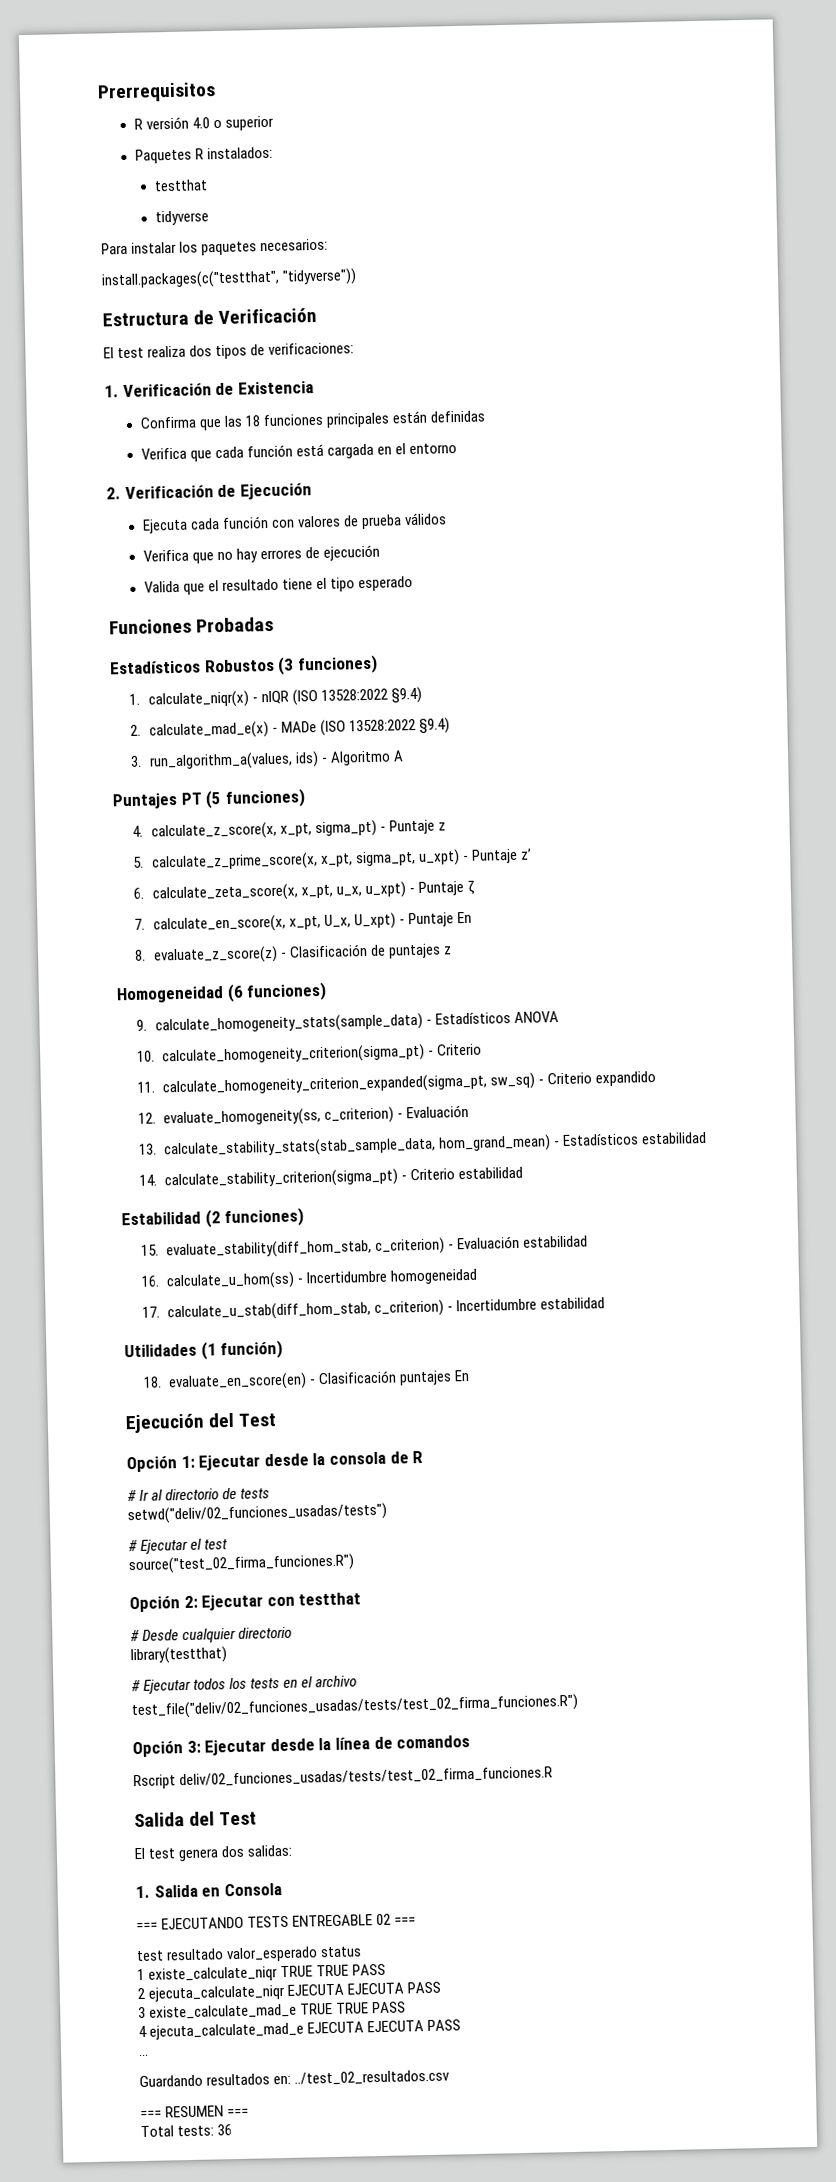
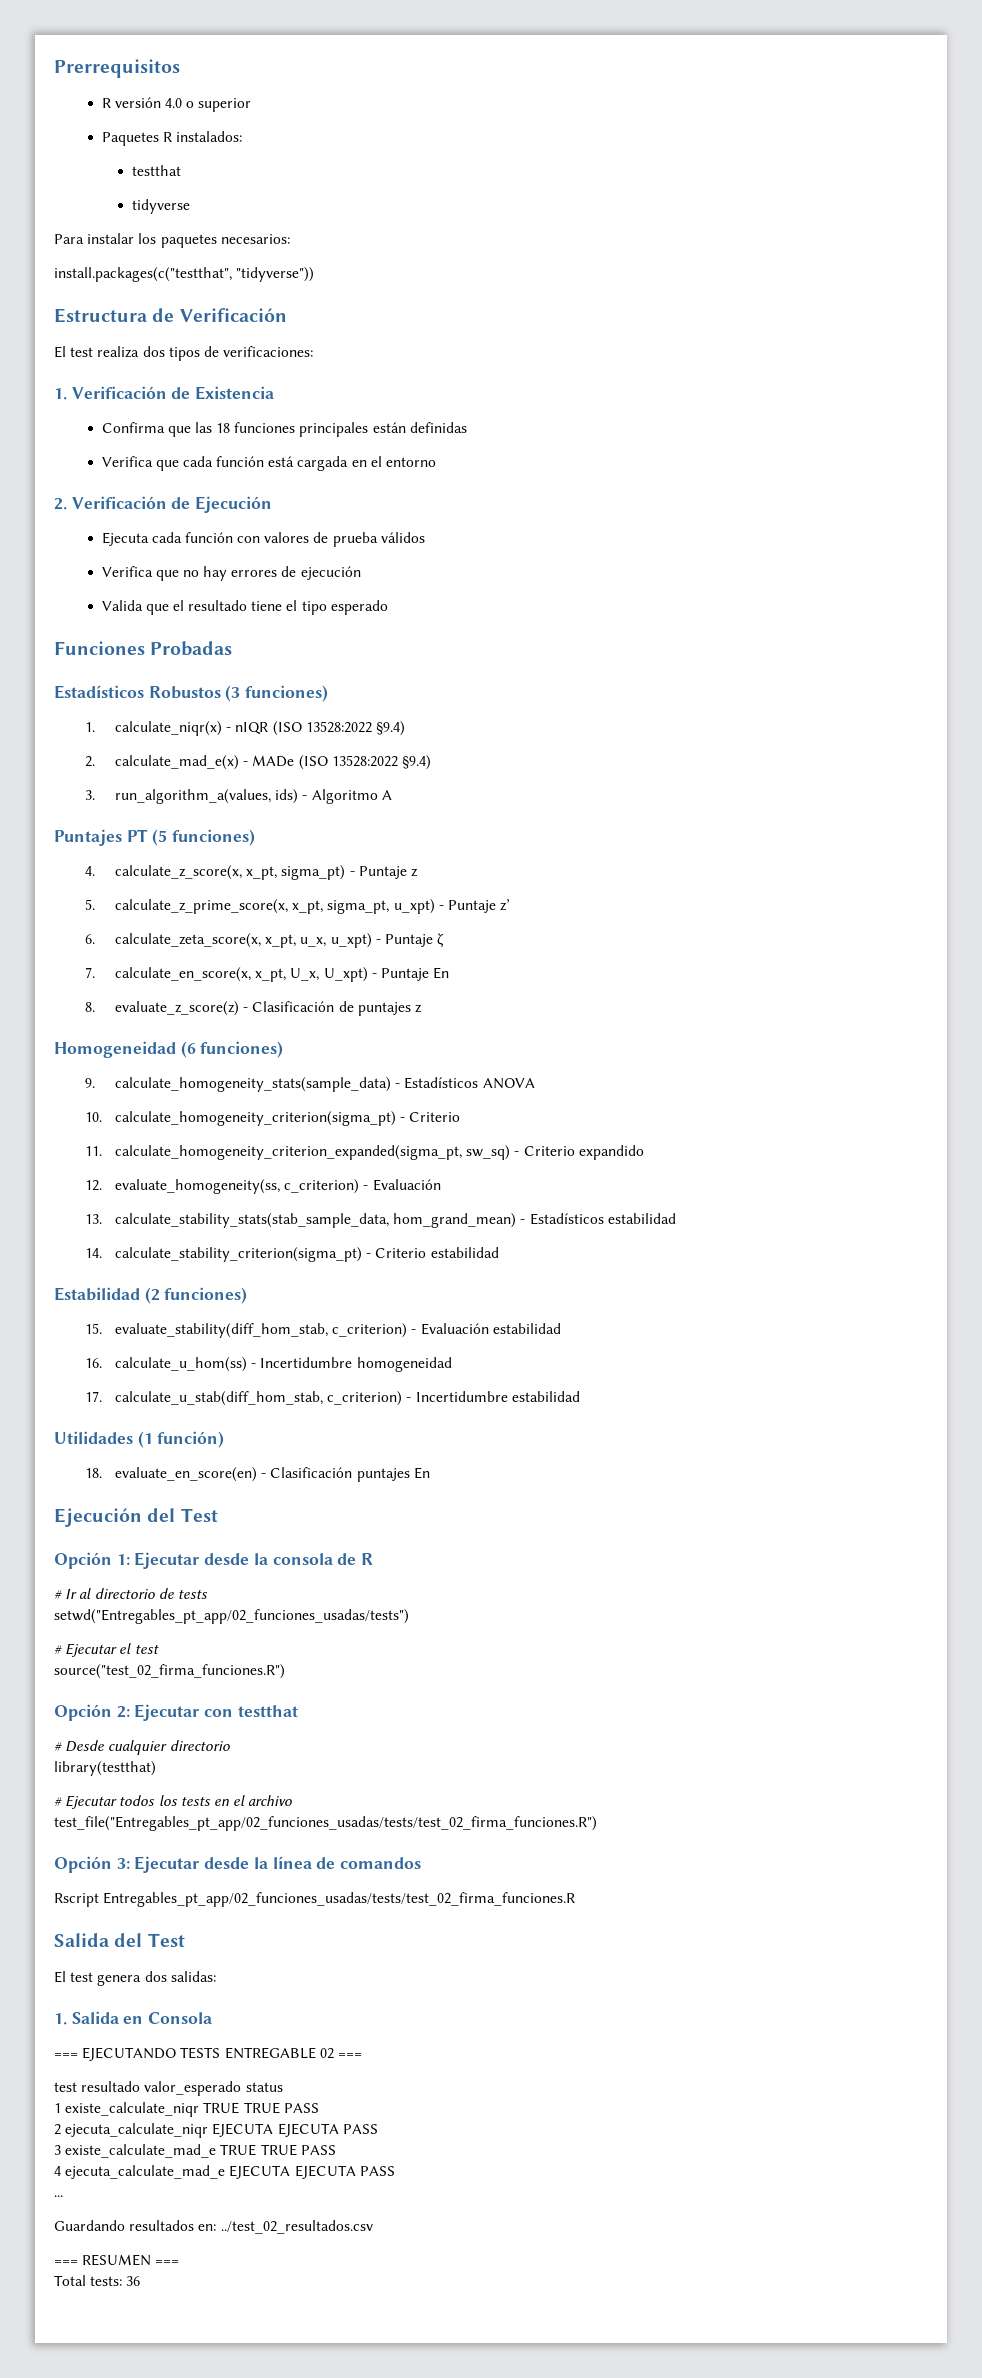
- setwd("deliv/02_funciones_usadas/tests")
+ setwd("Entregables_pt_app/02_funciones_usadas/tests")
- test_file("deliv/02_funciones_usadas/tests/test_02_firma_funciones.R")
+ test_file("Entregables_pt_app/02_funciones_usadas/tests/test_02_firma_funciones.R")
- Rscript deliv/02_funciones_usadas/tests/test_02_firma_funciones.R
+ Rscript Entregables_pt_app/02_funciones_usadas/tests/test_02_firma_funciones.R

